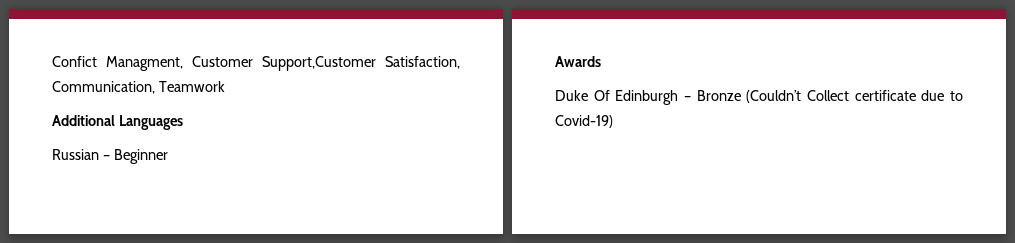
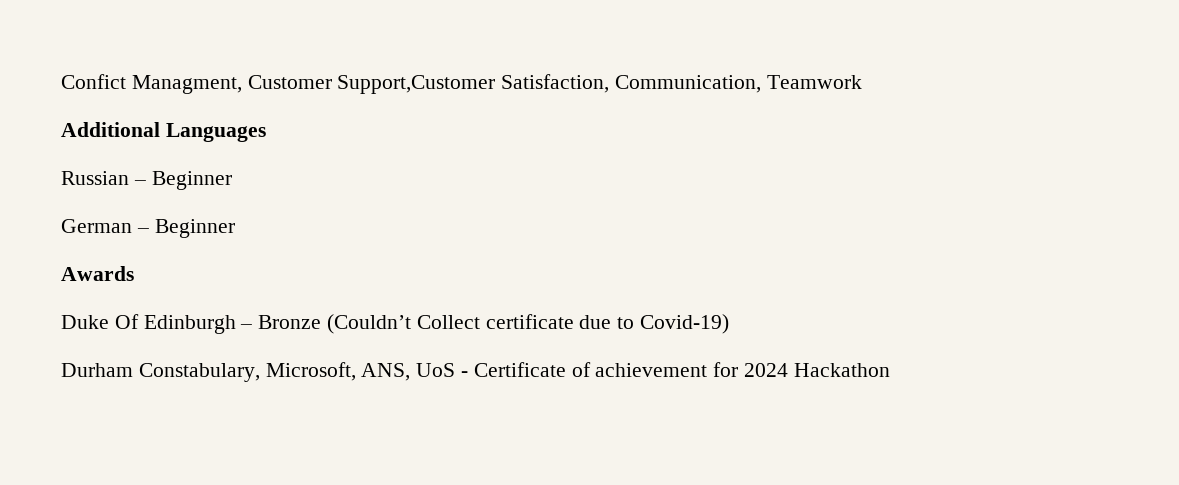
+ German – Beginner
+ Durham Constabulary, Microsoft, ANS, UoS - Certificate of achievement for 2024 Hackathon

